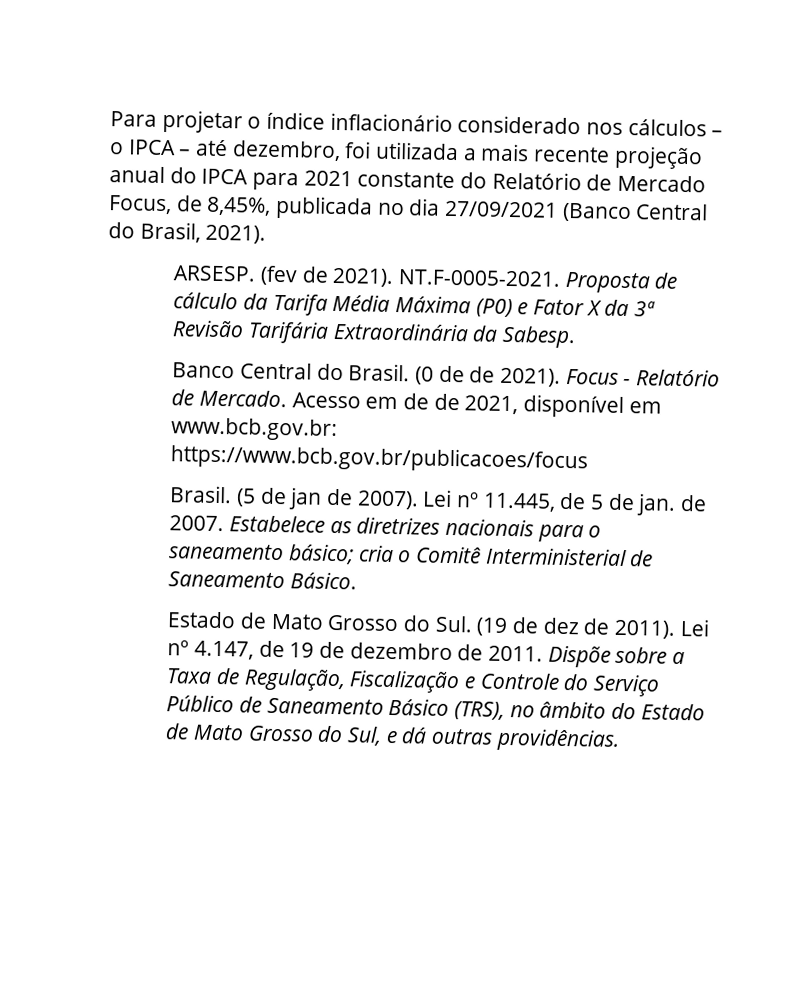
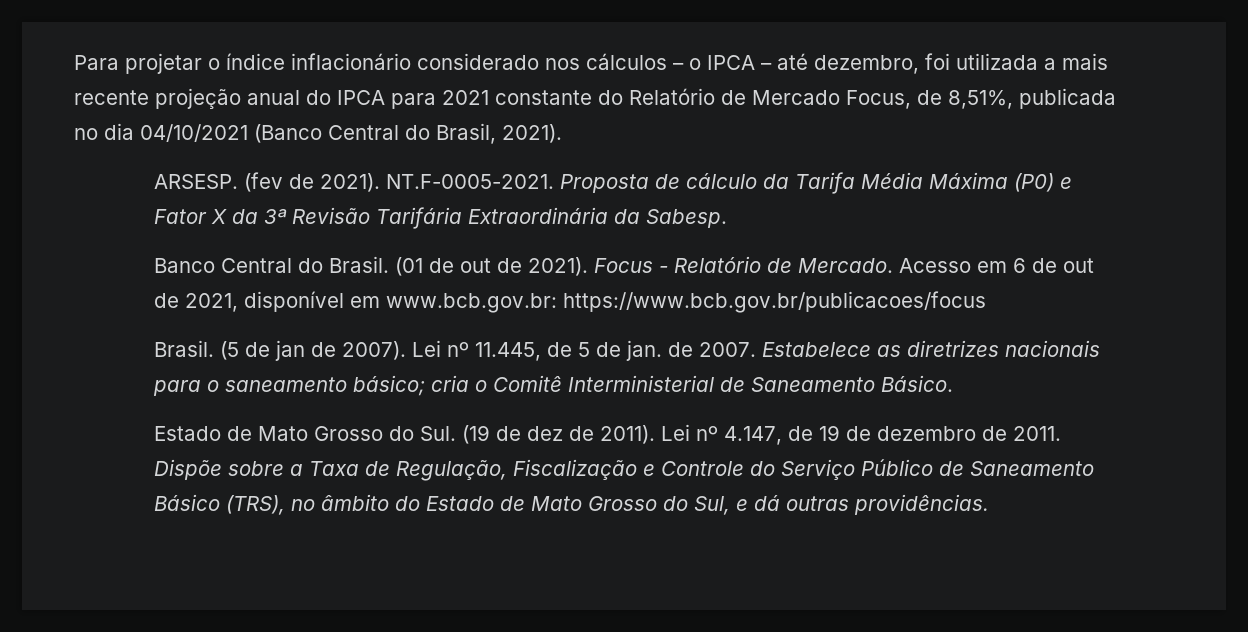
- Para projetar o índice inflacionário considerado nos cálculos – o IPCA – até dezembro, foi utilizada a mais recente projeção anual do IPCA para 2021 constante do Relatório de Mercado Focus, de 8,45%, publicada no dia 27/09/2021 (Banco Central do Brasil, 2021).
+ Para projetar o índice inflacionário considerado nos cálculos – o IPCA – até dezembro, foi utilizada a mais recente projeção anual do IPCA para 2021 constante do Relatório de Mercado Focus, de 8,51%, publicada no dia 04/10/2021 (Banco Central do Brasil, 2021).
- (0 de de 2021).
+ (01 de out de 2021).
- Acesso em de de 2021, disponível em www.bcb.gov.br: https://www.bcb.gov.br/publicacoes/focus
+ Acesso em 6 de out de 2021, disponível em www.bcb.gov.br: https://www.bcb.gov.br/publicacoes/focus

